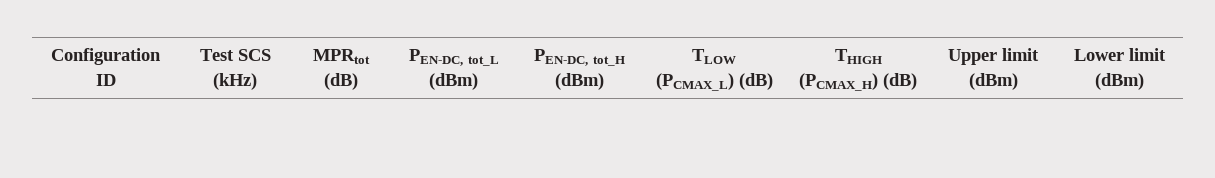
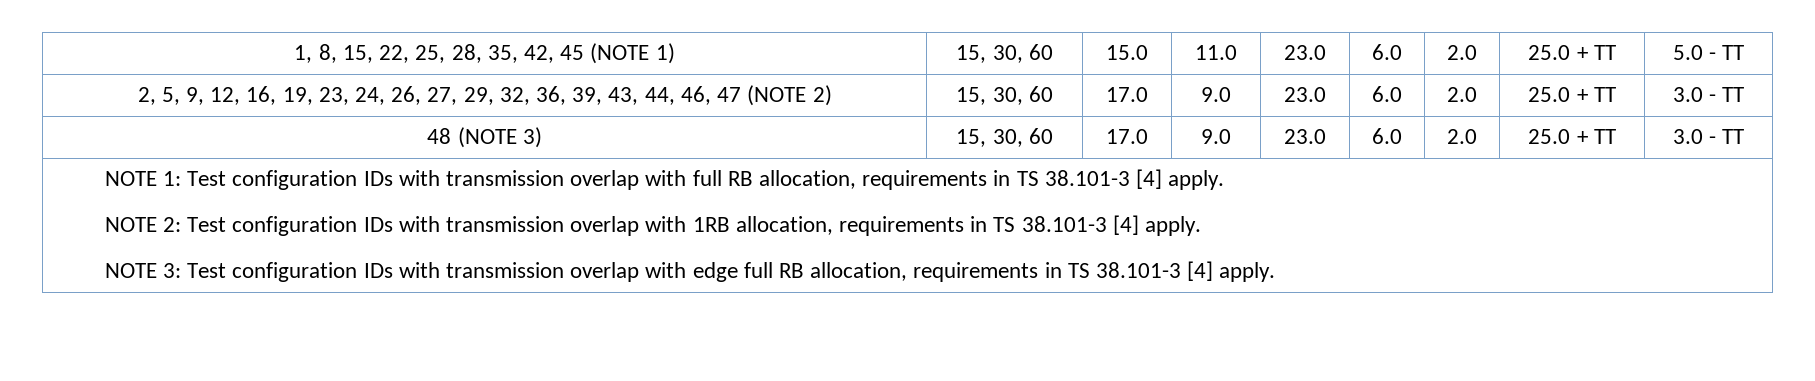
- Configuration ID | Test SCS (kHz) | MPRtot (dB) | PEN-DC, tot_L (dBm) | PEN-DC, tot_H (dBm) | TLOW (PCMAX_L) (dB) | THIGH (PCMAX_H) (dB) | Upper limit (dBm) | Lower limit (dBm)
+ 1, 8, 15, 22, 25, 28, 35, 42, 45 (NOTE 1) | 15, 30, 60 | 15.0 | 11.0 | 23.0 | 6.0 | 2.0 | 25.0 + TT | 5.0 - TT
+ 2, 5, 9, 12, 16, 19, 23, 24, 26, 27, 29, 32, 36, 39, 43, 44, 46, 47 (NOTE 2) | 15, 30, 60 | 17.0 | 9.0 | 23.0 | 6.0 | 2.0 | 25.0 + TT | 3.0 - TT
+ 48 (NOTE 3) | 15, 30, 60 | 17.0 | 9.0 | 23.0 | 6.0 | 2.0 | 25.0 + TT | 3.0 - TT
+ NOTE 1: Test configuration IDs with transmission overlap with full RB allocation, requirements in TS 38.101-3 [4] apply.
+ NOTE 2: Test configuration IDs with transmission overlap with 1RB allocation, requirements in TS 38.101-3 [4] apply.
+ NOTE 3: Test configuration IDs with transmission overlap with edge full RB allocation, requirements in TS 38.101-3 [4] apply.

